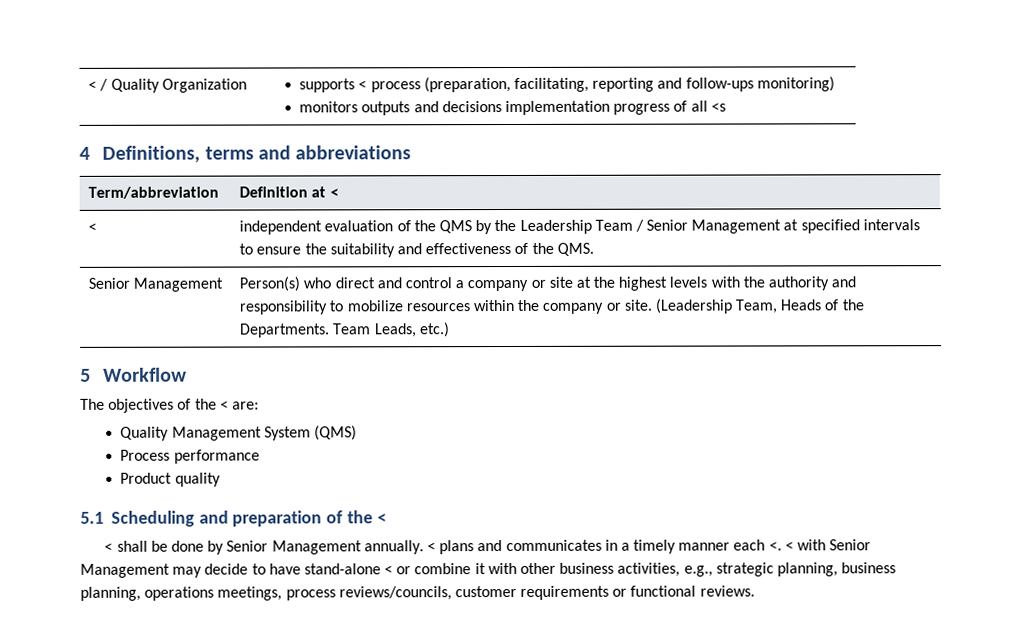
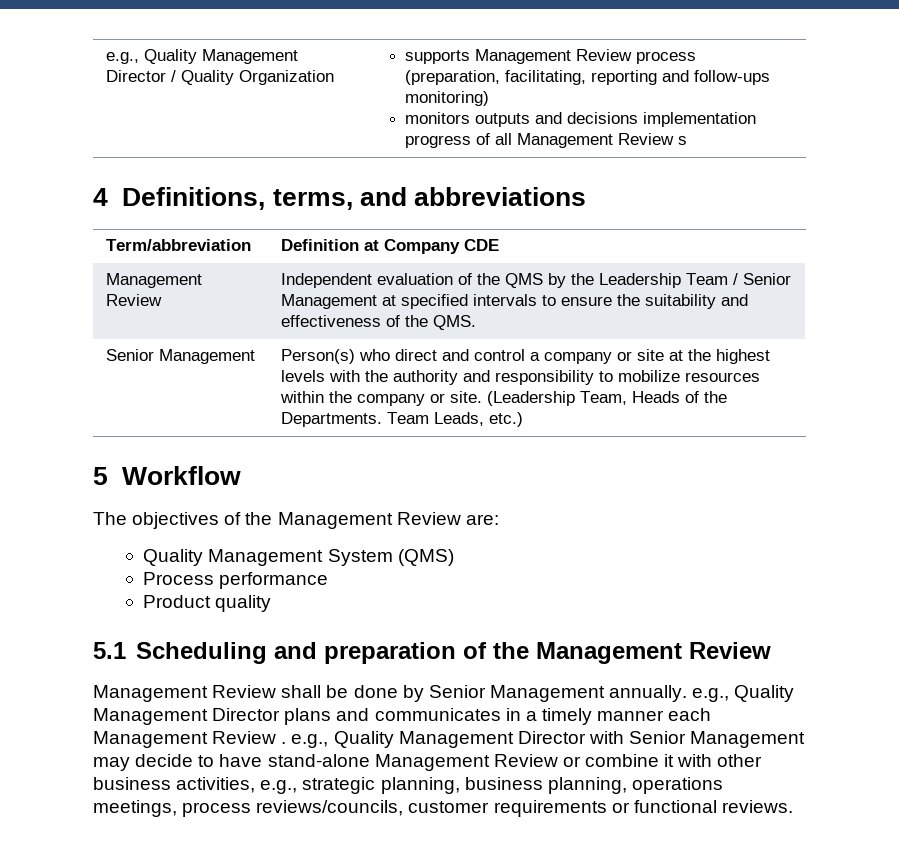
- < / Quality Organization | supports < process (preparation, facilitating, reporting and follow-ups monitoring)
- monitors outputs and decisions implementation progress of all <s
+ e.g., Quality Management Director / Quality Organization | supports Management Review process (preparation, facilitating, reporting and follow-ups monitoring)
+ monitors outputs and decisions implementation progress of all Management Review s
- 4 Definitions, terms and abbreviations
+ 4 Definitions, terms, and abbreviations
- Term/abbreviation | Definition at <
- < | independent evaluation of the QMS by the Leadership Team / Senior Management at specified intervals to ensure the suitability and effectiveness of the QMS.
+ Term/abbreviation | Definition at Company CDE
+ Management Review | Independent evaluation of the QMS by the Leadership Team / Senior Management at specified intervals to ensure the suitability and effectiveness of the QMS.
- The objectives of the < are:
+ The objectives of the Management Review are:
- 5.1 Scheduling and preparation of the <
- < shall be done by Senior Management annually. < plans and communicates in a timely manner each <. < with Senior Management may decide to have stand-alone < or combine it with other business activities, e.g., strategic planning, business planning, operations meetings, process reviews/councils, customer requirements or functional reviews.
+ 5.1 Scheduling and preparation of the Management Review
+ Management Review shall be done by Senior Management annually. e.g., Quality Management Director plans and communicates in a timely manner each Management Review . e.g., Quality Management Director with Senior Management may decide to have stand-alone Management Review or combine it with other business activities, e.g., strategic planning, business planning, operations meetings, process reviews/councils, customer requirements or functional reviews.

